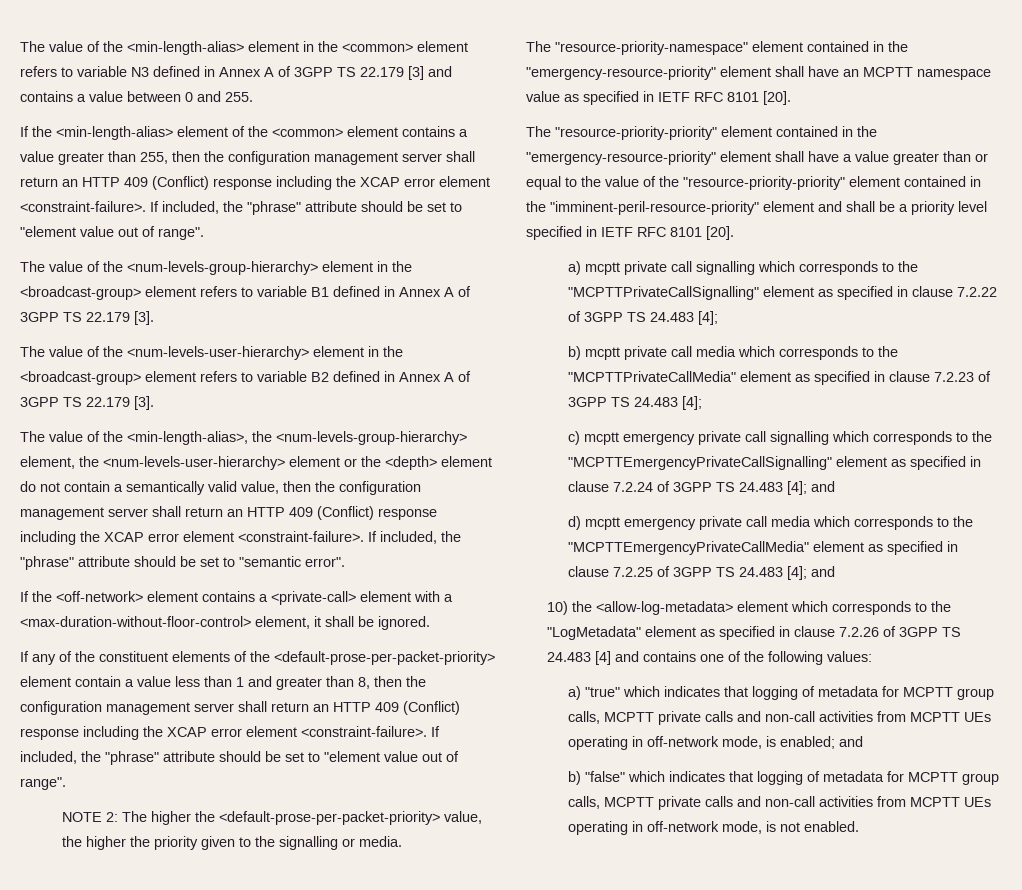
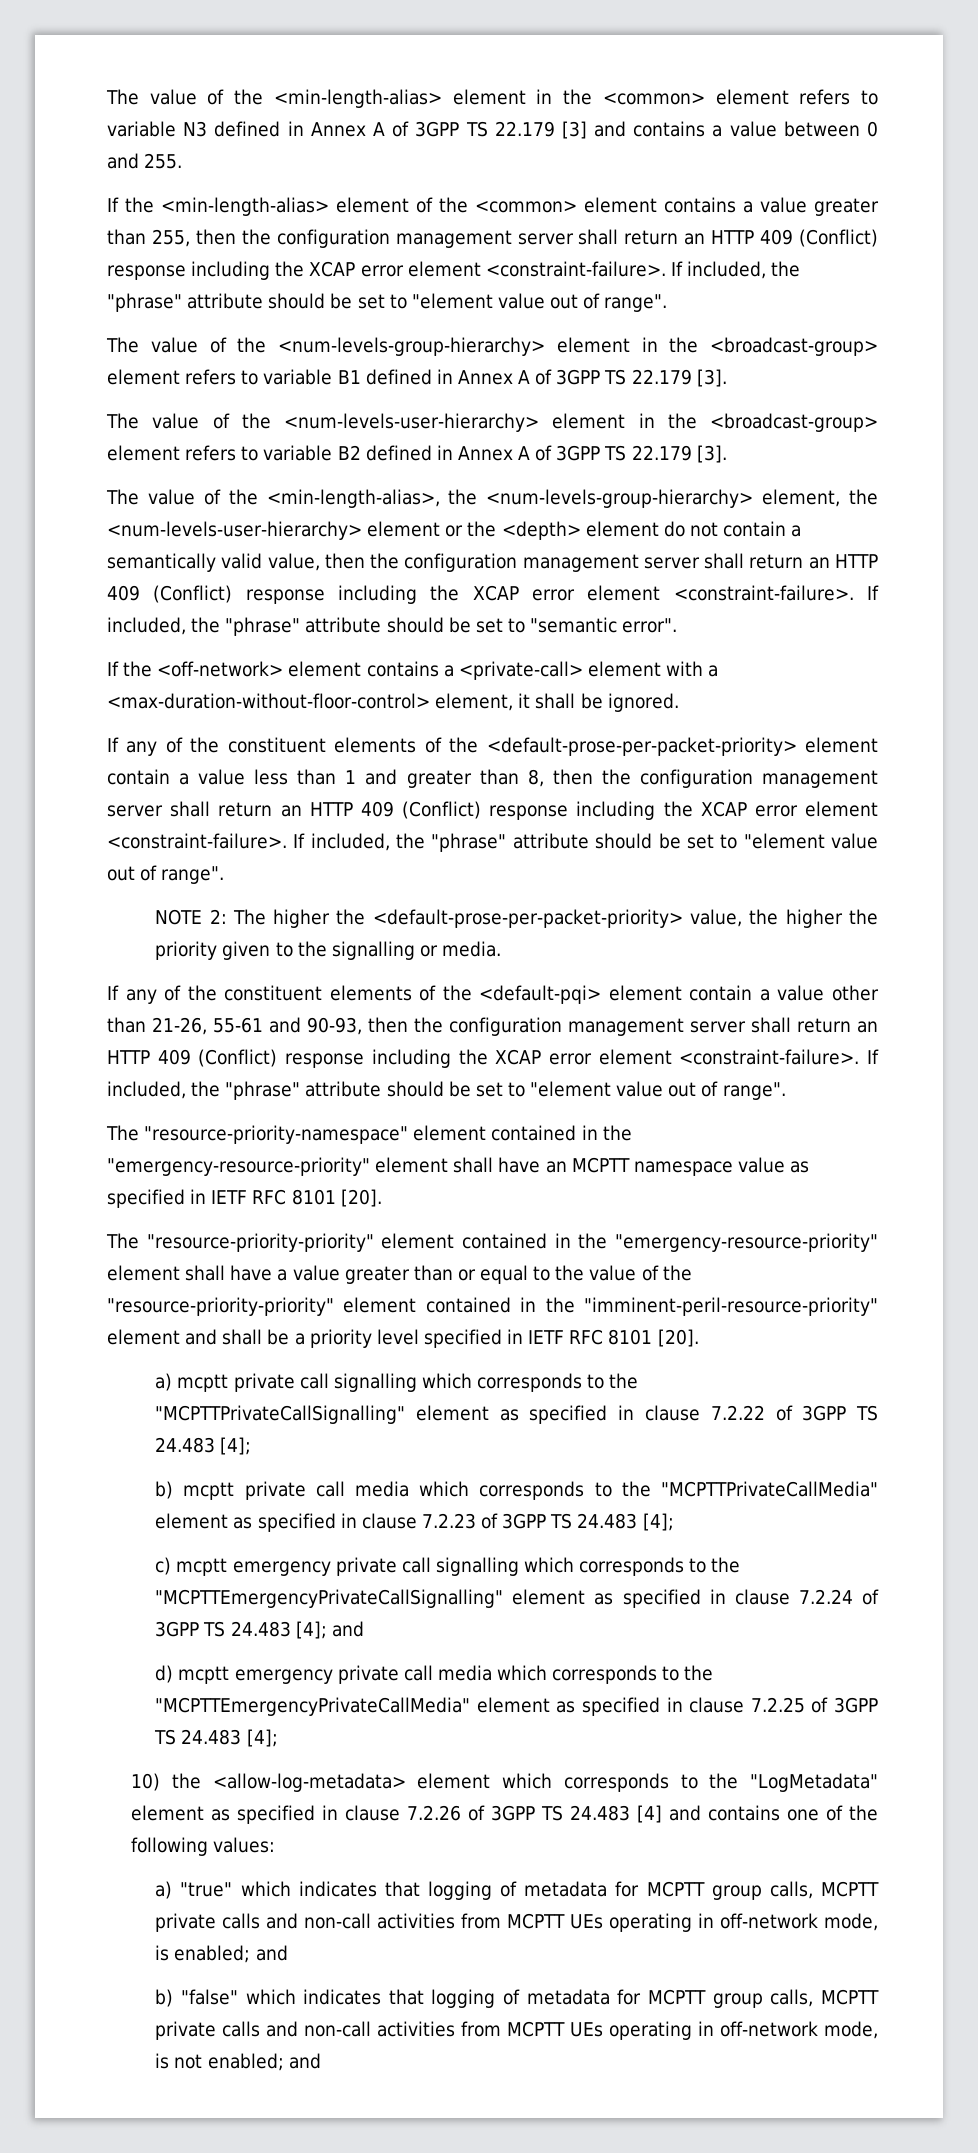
+ If any of the constituent elements of the <default-pqi> element contain a value other than 21-26, 55-61 and 90-93, then the configuration management server shall return an HTTP 409 (Conflict) response including the XCAP error element <constraint-failure>. If included, the "phrase" attribute should be set to "element value out of range".
- d) mcptt emergency private call media which corresponds to the "MCPTTEmergencyPrivateCallMedia" element as specified in clause 7.2.25 of 3GPP TS 24.483 [4]; and
+ d) mcptt emergency private call media which corresponds to the "MCPTTEmergencyPrivateCallMedia" element as specified in clause 7.2.25 of 3GPP TS 24.483 [4];
- b) "false" which indicates that logging of metadata for MCPTT group calls, MCPTT private calls and non-call activities from MCPTT UEs operating in off-network mode, is not enabled.
+ b) "false" which indicates that logging of metadata for MCPTT group calls, MCPTT private calls and non-call activities from MCPTT UEs operating in off-network mode, is not enabled; and

